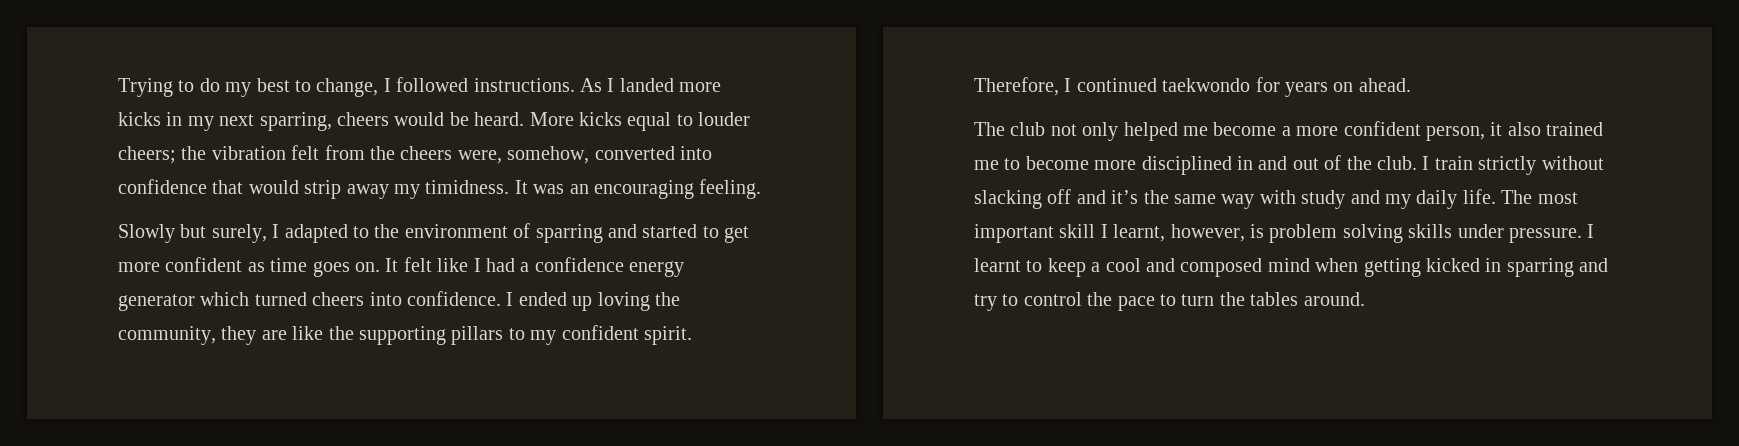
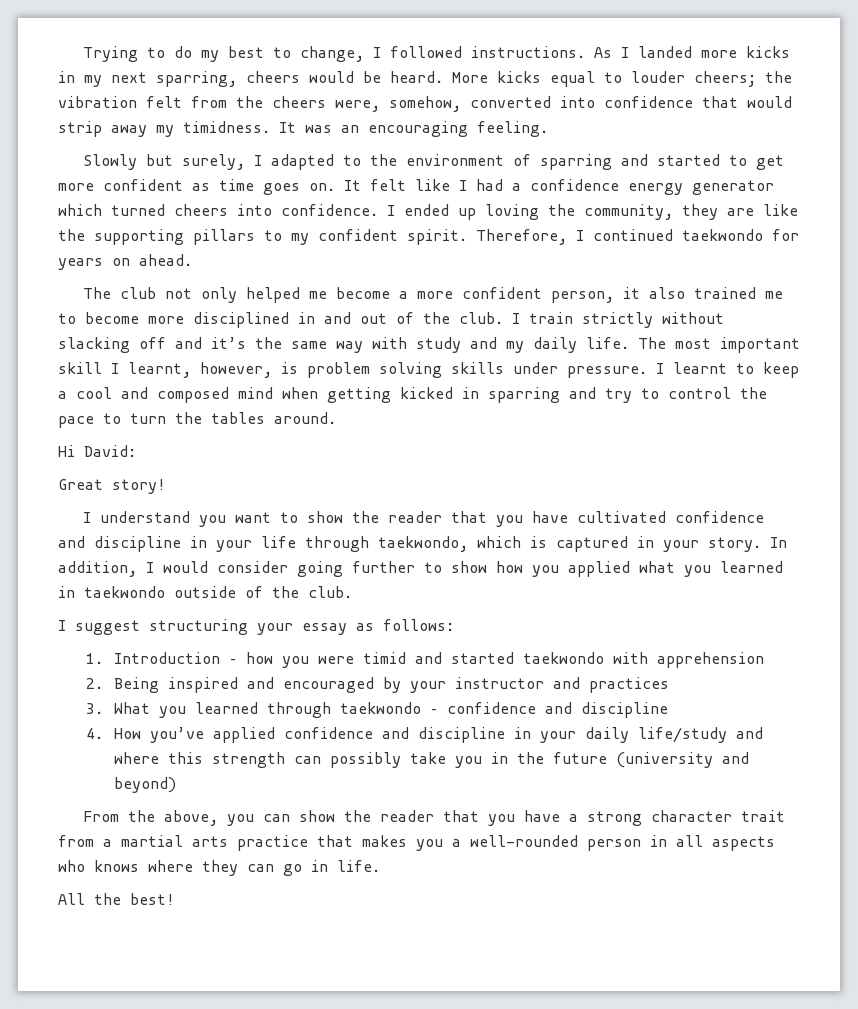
+ Hi David:
+ Great story!
+ I understand you want to show the reader that you have cultivated confidence and discipline in your life through taekwondo, which is captured in your story. In addition, I would consider going further to show how you applied what you learned in taekwondo outside of the club.
+ I suggest structuring your essay as follows:
+ 1. Introduction – how you were timid and started taekwondo with apprehension
+ 2. Being inspired and encouraged by your instructor and practices
+ 3. What you learned through taekwondo – confidence and discipline
+ 4. How you’ve applied confidence and discipline in your daily life/study and where this strength can possibly take you in the future (university and beyond)
+ From the above, you can show the reader that you have a strong character trait from a martial arts practice that makes you a well-rounded person in all aspects who knows where they can go in life.
+ All the best!

